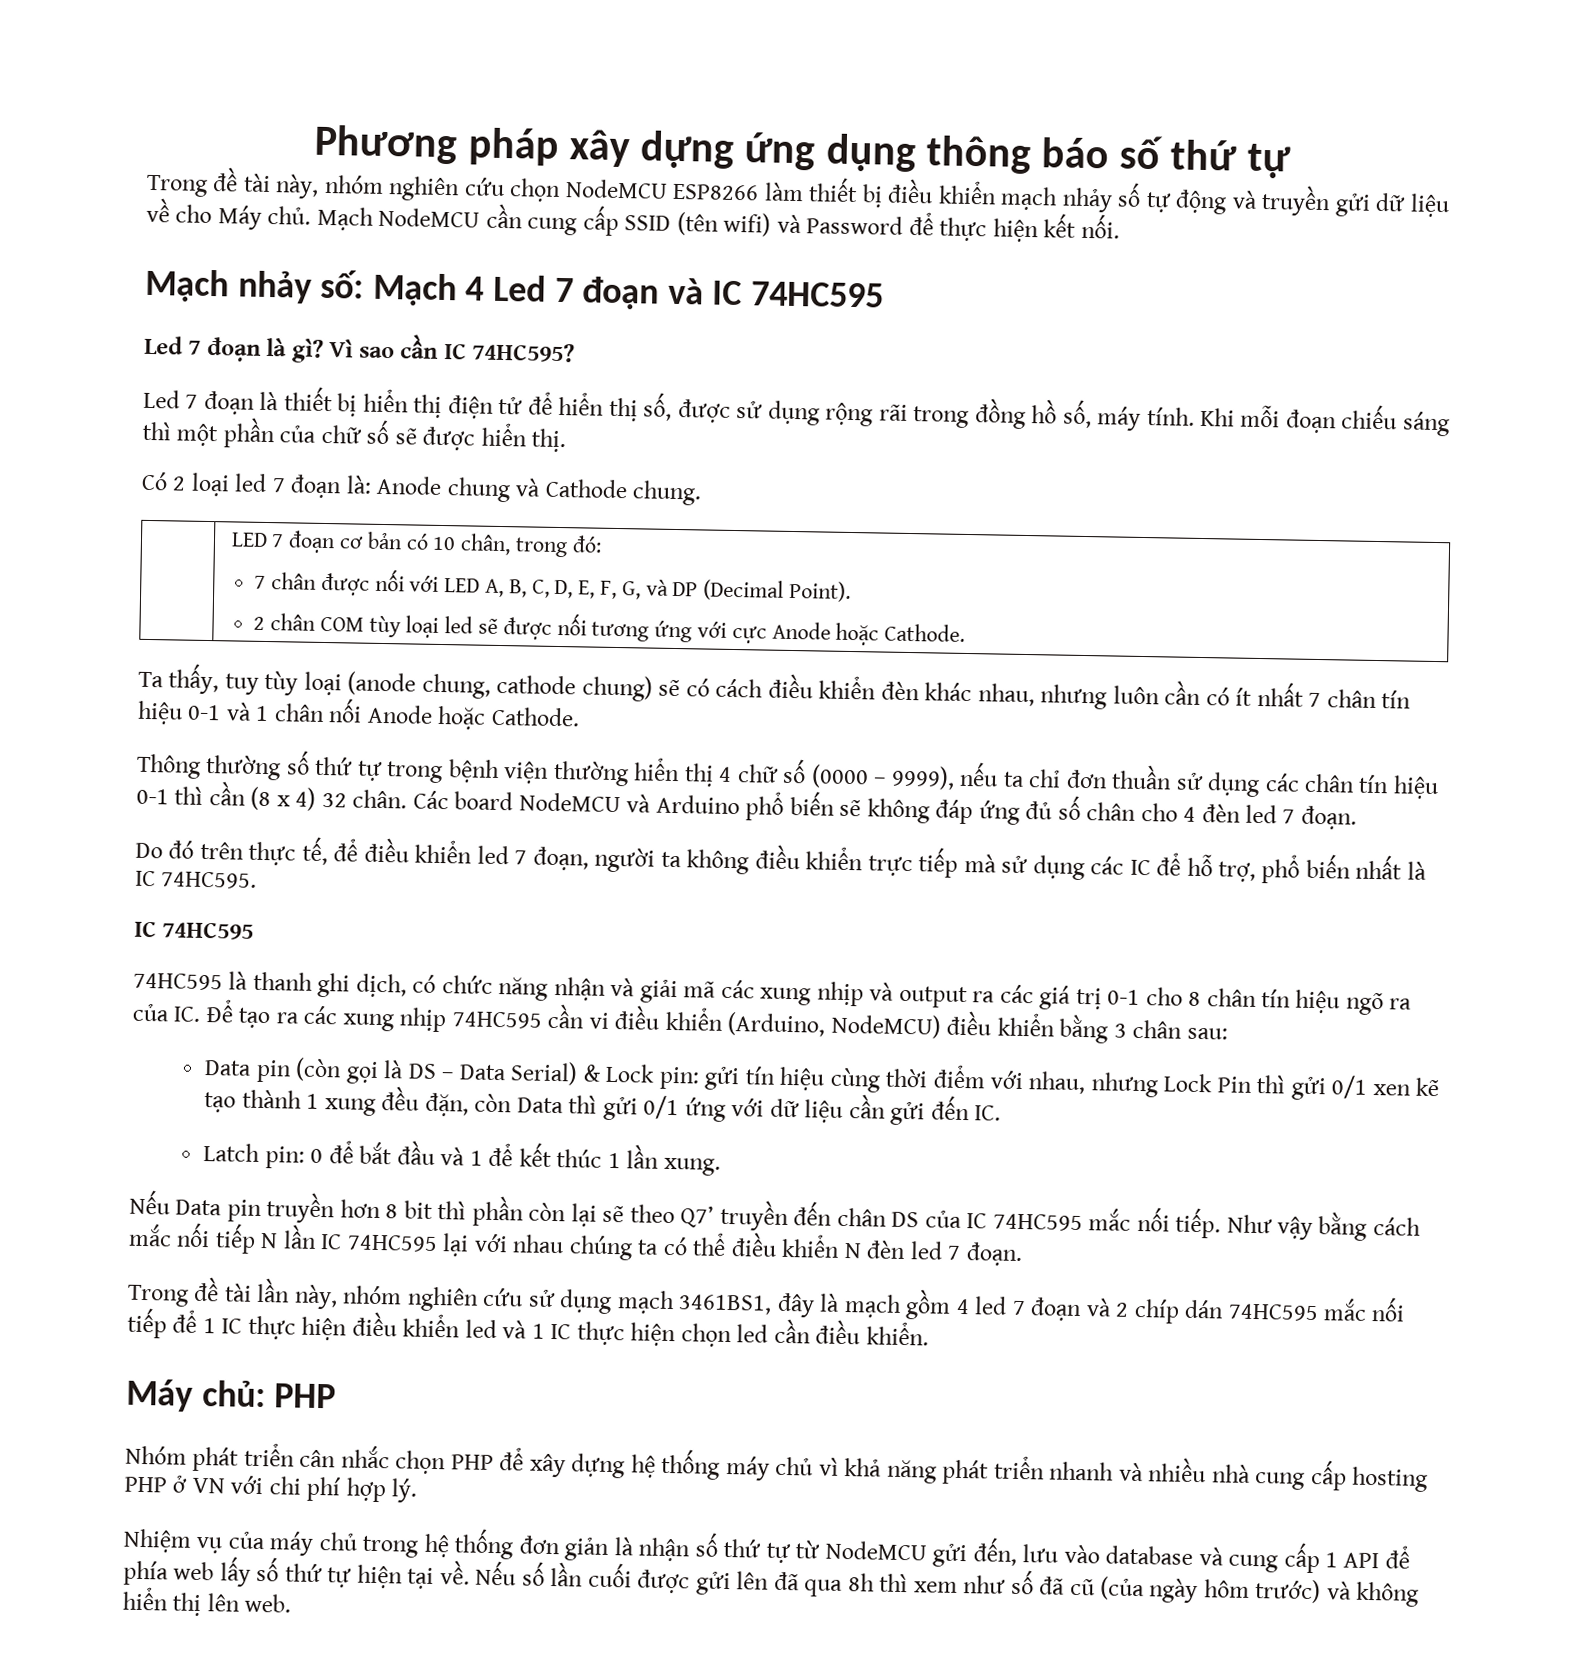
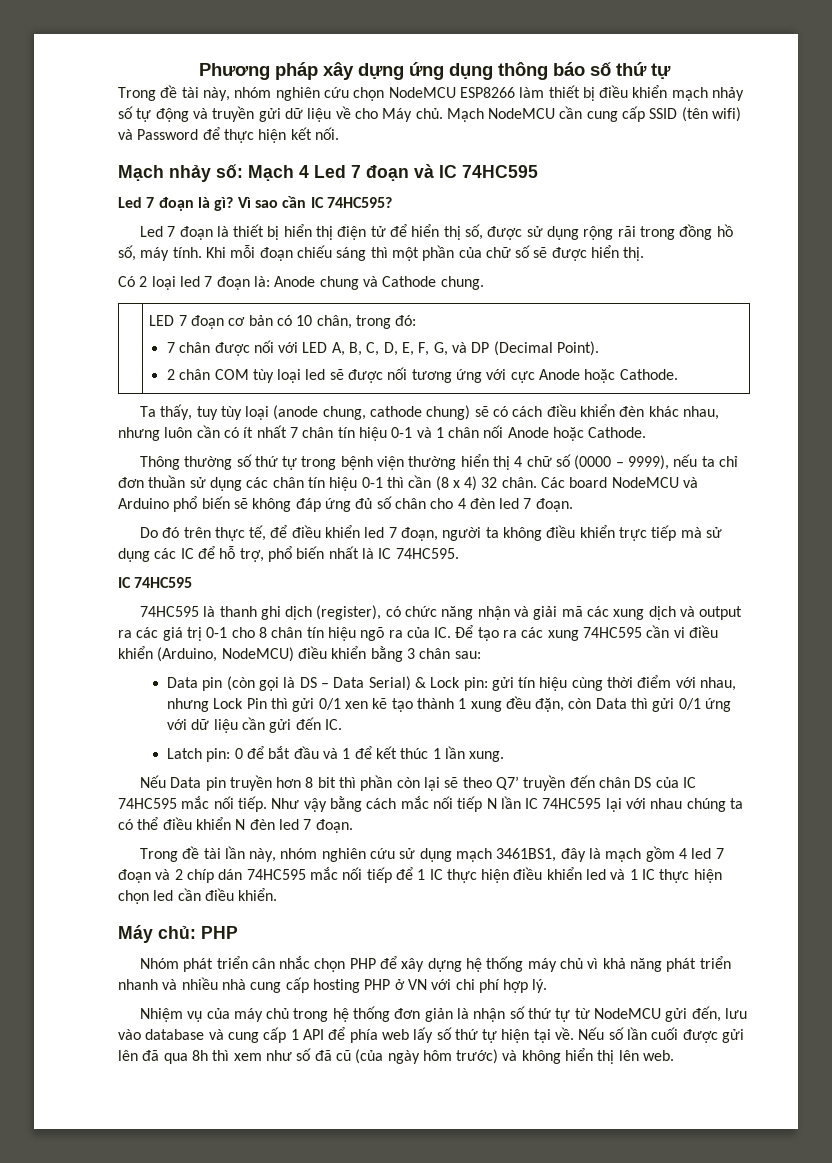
- 74HC595 là thanh ghi dịch, có chức năng nhận và giải mã các xung nhịp và output ra các giá trị 0-1 cho 8 chân tín hiệu ngõ ra của IC. Để tạo ra các xung nhịp 74HC595 cần vi điều khiển (Arduino, NodeMCU) điều khiển bằng 3 chân sau:
+ 74HC595 là thanh ghi dịch (register), có chức năng nhận và giải mã các xung dịch và output ra các giá trị 0-1 cho 8 chân tín hiệu ngõ ra của IC. Để tạo ra các xung 74HC595 cần vi điều khiển (Arduino, NodeMCU) điều khiển bằng 3 chân sau:

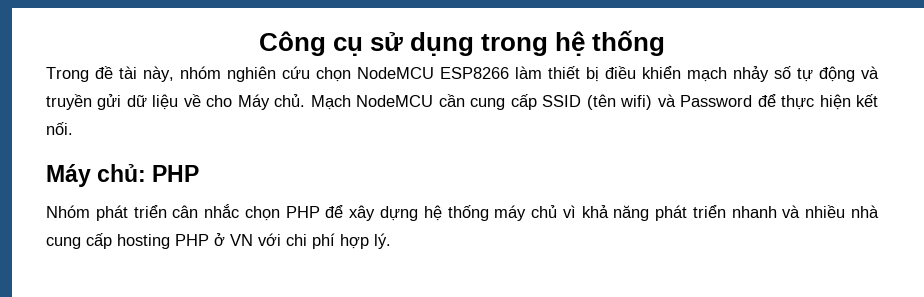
- Phương pháp xây dựng ứng dụng thông báo số thứ tự
+ Công cụ sử dụng trong hệ thống
- Mạch nhảy số: Mạch 4 Led 7 đoạn và IC 74HC595
- Led 7 đoạn là gì? Vì sao cần IC 74HC595?
- Led 7 đoạn là thiết bị hiển thị điện tử để hiển thị số, được sử dụng rộng rãi trong đồng hồ số, máy tính. Khi mỗi đoạn chiếu sáng thì một phần của chữ số sẽ được hiển thị.
- Có 2 loại led 7 đoạn là: Anode chung và Cathode chung.
- | LED 7 đoạn cơ bản có 10 chân, trong đó:
- 7 chân được nối với LED A, B, C, D, E, F, G, và DP (Decimal Point).
- 2 chân COM tùy loại led sẽ được nối tương ứng với cực Anode hoặc Cathode.
- Ta thấy, tuy tùy loại (anode chung, cathode chung) sẽ có cách điều khiển đèn khác nhau, nhưng luôn cần có ít nhất 7 chân tín hiệu 0-1 và 1 chân nối Anode hoặc Cathode.
- Thông thường số thứ tự trong bệnh viện thường hiển thị 4 chữ số (0000 – 9999), nếu ta chỉ đơn thuần sử dụng các chân tín hiệu 0-1 thì cần (8 x 4) 32 chân. Các board NodeMCU và Arduino phổ biến sẽ không đáp ứng đủ số chân cho 4 đèn led 7 đoạn.
- Do đó trên thực tế, để điều khiển led 7 đoạn, người ta không điều khiển trực tiếp mà sử dụng các IC để hỗ trợ, phổ biến nhất là IC 74HC595.
- IC 74HC595
- 74HC595 là thanh ghi dịch (register), có chức năng nhận và giải mã các xung dịch và output ra các giá trị 0-1 cho 8 chân tín hiệu ngõ ra của IC. Để tạo ra các xung 74HC595 cần vi điều khiển (Arduino, NodeMCU) điều khiển bằng 3 chân sau:
- Data pin (còn gọi là DS – Data Serial) & Lock pin: gửi tín hiệu cùng thời điểm với nhau, nhưng Lock Pin thì gửi 0/1 xen kẽ tạo thành 1 xung đều đặn, còn Data thì gửi 0/1 ứng với dữ liệu cần gửi đến IC.
- Latch pin: 0 để bắt đầu và 1 để kết thúc 1 lần xung.
- Nếu Data pin truyền hơn 8 bit thì phần còn lại sẽ theo Q7’ truyền đến chân DS của IC 74HC595 mắc nối tiếp. Như vậy bằng cách mắc nối tiếp N lần IC 74HC595 lại với nhau chúng ta có thể điều khiển N đèn led 7 đoạn.
- Trong đề tài lần này, nhóm nghiên cứu sử dụng mạch 3461BS1, đây là mạch gồm 4 led 7 đoạn và 2 chíp dán 74HC595 mắc nối tiếp để 1 IC thực hiện điều khiển led và 1 IC thực hiện chọn led cần điều khiển.
- Nhiệm vụ của máy chủ trong hệ thống đơn giản là nhận số thứ tự từ NodeMCU gửi đến, lưu vào database và cung cấp 1 API để phía web lấy số thứ tự hiện tại về. Nếu số lần cuối được gửi lên đã qua 8h thì xem như số đã cũ (của ngày hôm trước) và không hiển thị lên web.

